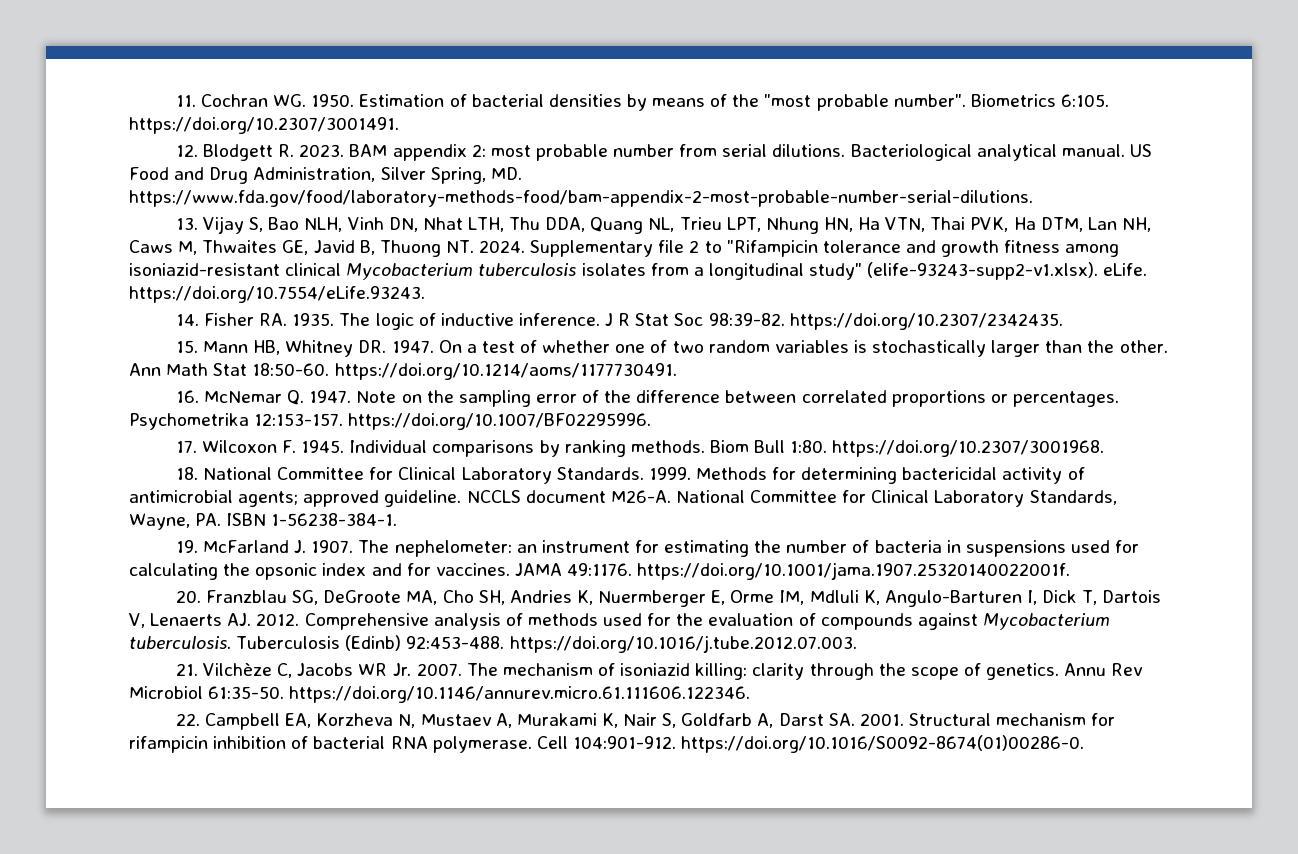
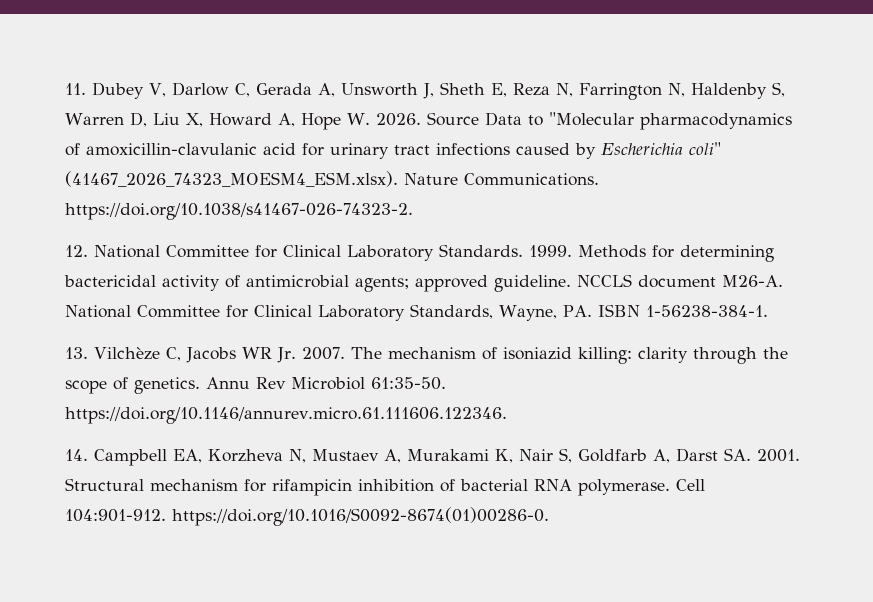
- 11. Cochran WG. 1950. Estimation of bacterial densities by means of the "most probable number". Biometrics 6:105. https://doi.org/10.2307/3001491.
- 12. Blodgett R. 2023. BAM appendix 2: most probable number from serial dilutions. Bacteriological analytical manual. US Food and Drug Administration, Silver Spring, MD. https://www.fda.gov/food/laboratory-methods-food/bam-appendix-2-most-probable-number-serial-dilutions.
- 13. Vijay S, Bao NLH, Vinh DN, Nhat LTH, Thu DDA, Quang NL, Trieu LPT, Nhung HN, Ha VTN, Thai PVK, Ha DTM, Lan NH, Caws M, Thwaites GE, Javid B, Thuong NT. 2024. Supplementary file 2 to "Rifampicin tolerance and growth fitness among isoniazid-resistant clinical Mycobacterium tuberculosis isolates from a longitudinal study" (elife-93243-supp2-v1.xlsx). eLife. https://doi.org/10.7554/eLife.93243.
- 14. Fisher RA. 1935. The logic of inductive inference. J R Stat Soc 98:39-82. https://doi.org/10.2307/2342435.
- 15. Mann HB, Whitney DR. 1947. On a test of whether one of two random variables is stochastically larger than the other. Ann Math Stat 18:50-60. https://doi.org/10.1214/aoms/1177730491.
- 16. McNemar Q. 1947. Note on the sampling error of the difference between correlated proportions or percentages. Psychometrika 12:153-157. https://doi.org/10.1007/BF02295996.
- 17. Wilcoxon F. 1945. Individual comparisons by ranking methods. Biom Bull 1:80. https://doi.org/10.2307/3001968.
- 18. National Committee for Clinical Laboratory Standards.
+ 11. Dubey V, Darlow C, Gerada A, Unsworth J, Sheth E, Reza N, Farrington N, Haldenby S, Warren D, Liu X, Howard A, Hope W. 2026. Source Data to "Molecular pharmacodynamics of amoxicillin-clavulanic acid for urinary tract infections caused by Escherichia coli" (41467_2026_74323_MOESM4_ESM.xlsx). Nature Communications. https://doi.org/10.1038/s41467-026-74323-2.
+ 12. National Committee for Clinical Laboratory Standards.
- 19. McFarland J. 1907. The nephelometer: an instrument for estimating the number of bacteria in suspensions used for calculating the opsonic index and for vaccines. JAMA 49:1176. https://doi.org/10.1001/jama.1907.25320140022001f.
- 20. Franzblau SG, DeGroote MA, Cho SH, Andries K, Nuermberger E, Orme IM, Mdluli K, Angulo-Barturen I, Dick T, Dartois V, Lenaerts AJ. 2012. Comprehensive analysis of methods used for the evaluation of compounds against Mycobacterium tuberculosis. Tuberculosis (Edinb) 92:453-488. https://doi.org/10.1016/j.tube.2012.07.003.
- 21. Vilchèze C, Jacobs WR Jr. 2007.
+ 13. Vilchèze C, Jacobs WR Jr. 2007.
- 22. Campbell EA, Korzheva N, Mustaev A, Murakami K, Nair S, Goldfarb A, Darst SA. 2001.
+ 14. Campbell EA, Korzheva N, Mustaev A, Murakami K, Nair S, Goldfarb A, Darst SA. 2001.

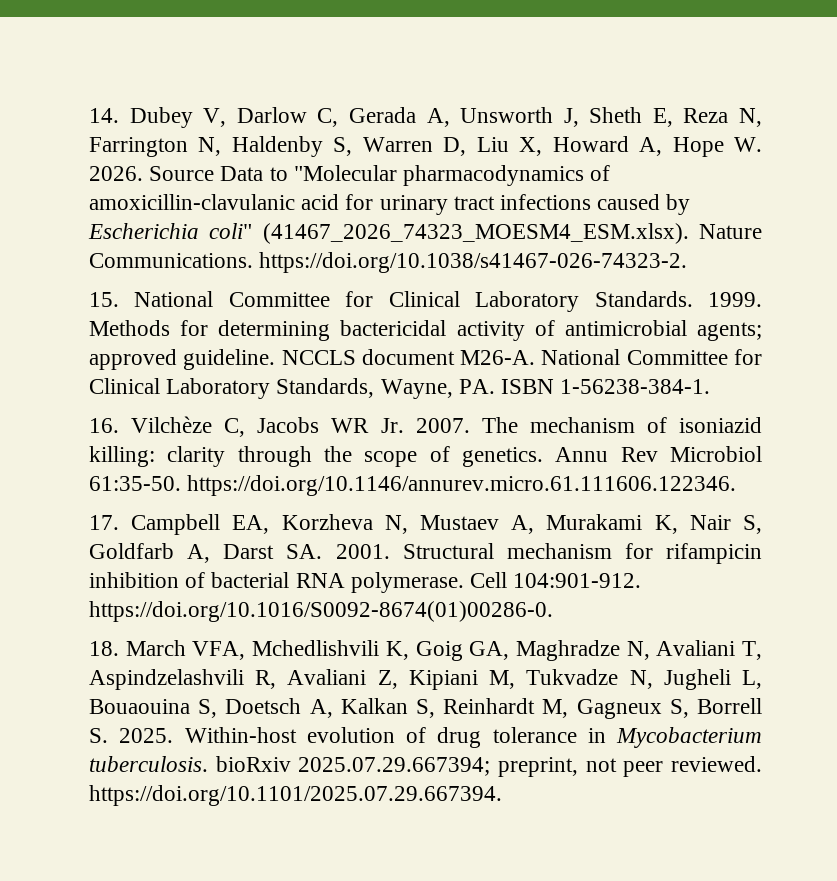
- 11. Dubey V, Darlow C, Gerada A, Unsworth J, Sheth E, Reza N, Farrington N, Haldenby S, Warren D, Liu X, Howard A, Hope W. 2026.
+ 14. Dubey V, Darlow C, Gerada A, Unsworth J, Sheth E, Reza N, Farrington N, Haldenby S, Warren D, Liu X, Howard A, Hope W. 2026.
- 12. National Committee for Clinical Laboratory Standards.
+ 15. National Committee for Clinical Laboratory Standards.
- 13. Vilchèze C, Jacobs WR Jr. 2007.
+ 16. Vilchèze C, Jacobs WR Jr. 2007.
- 14. Campbell EA, Korzheva N, Mustaev A, Murakami K, Nair S, Goldfarb A, Darst SA. 2001.
+ 17. Campbell EA, Korzheva N, Mustaev A, Murakami K, Nair S, Goldfarb A, Darst SA. 2001.
+ 18. March VFA, Mchedlishvili K, Goig GA, Maghradze N, Avaliani T, Aspindzelashvili R, Avaliani Z, Kipiani M, Tukvadze N, Jugheli L, Bouaouina S, Doetsch A, Kalkan S, Reinhardt M, Gagneux S, Borrell S. 2025. Within-host evolution of drug tolerance in Mycobacterium tuberculosis. bioRxiv 2025.07.29.667394; preprint, not peer reviewed. https://doi.org/10.1101/2025.07.29.667394.

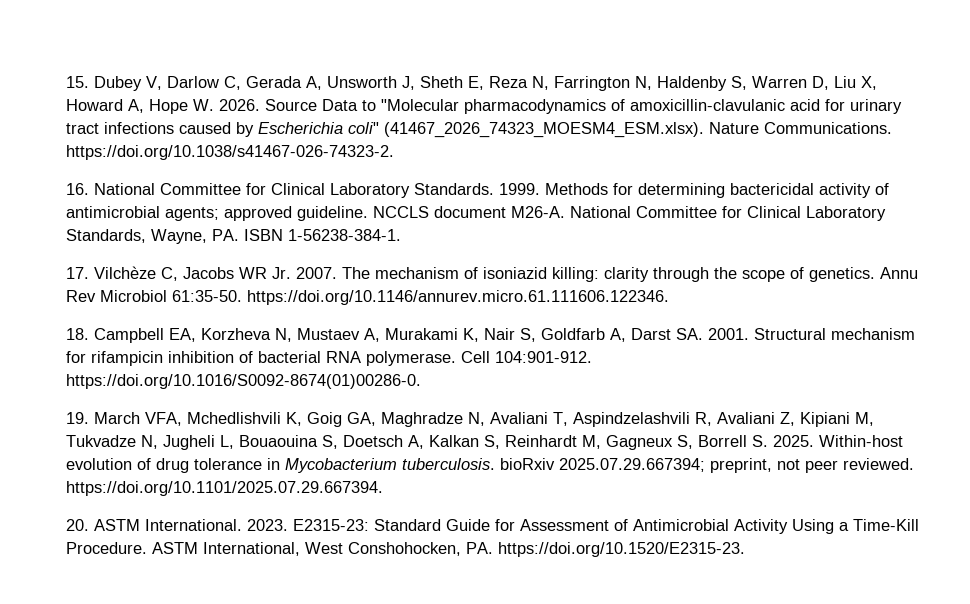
- 14. Dubey V, Darlow C, Gerada A, Unsworth J, Sheth E, Reza N, Farrington N, Haldenby S, Warren D, Liu X, Howard A, Hope W. 2026.
+ 15. Dubey V, Darlow C, Gerada A, Unsworth J, Sheth E, Reza N, Farrington N, Haldenby S, Warren D, Liu X, Howard A, Hope W. 2026.
- 15. National Committee for Clinical Laboratory Standards.
+ 16. National Committee for Clinical Laboratory Standards.
- 16. Vilchèze C, Jacobs WR Jr. 2007.
+ 17. Vilchèze C, Jacobs WR Jr. 2007.
- 17. Campbell EA, Korzheva N, Mustaev A, Murakami K, Nair S, Goldfarb A, Darst SA. 2001.
+ 18. Campbell EA, Korzheva N, Mustaev A, Murakami K, Nair S, Goldfarb A, Darst SA. 2001.
- 18. March VFA, Mchedlishvili K, Goig GA, Maghradze N, Avaliani T, Aspindzelashvili R, Avaliani Z, Kipiani M, Tukvadze N, Jugheli L, Bouaouina S, Doetsch A, Kalkan S, Reinhardt M, Gagneux S, Borrell S. 2025.
+ 19. March VFA, Mchedlishvili K, Goig GA, Maghradze N, Avaliani T, Aspindzelashvili R, Avaliani Z, Kipiani M, Tukvadze N, Jugheli L, Bouaouina S, Doetsch A, Kalkan S, Reinhardt M, Gagneux S, Borrell S. 2025.
+ 20. ASTM International. 2023. E2315-23: Standard Guide for Assessment of Antimicrobial Activity Using a Time-Kill Procedure. ASTM International, West Conshohocken, PA. https://doi.org/10.1520/E2315-23.

